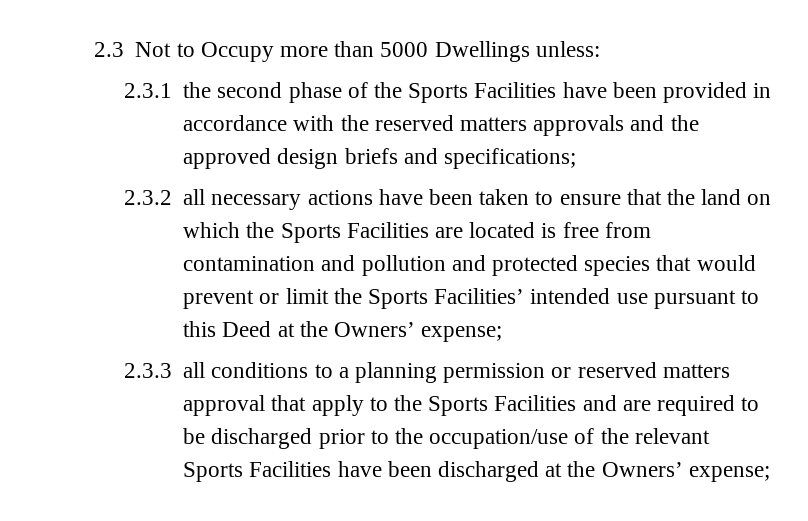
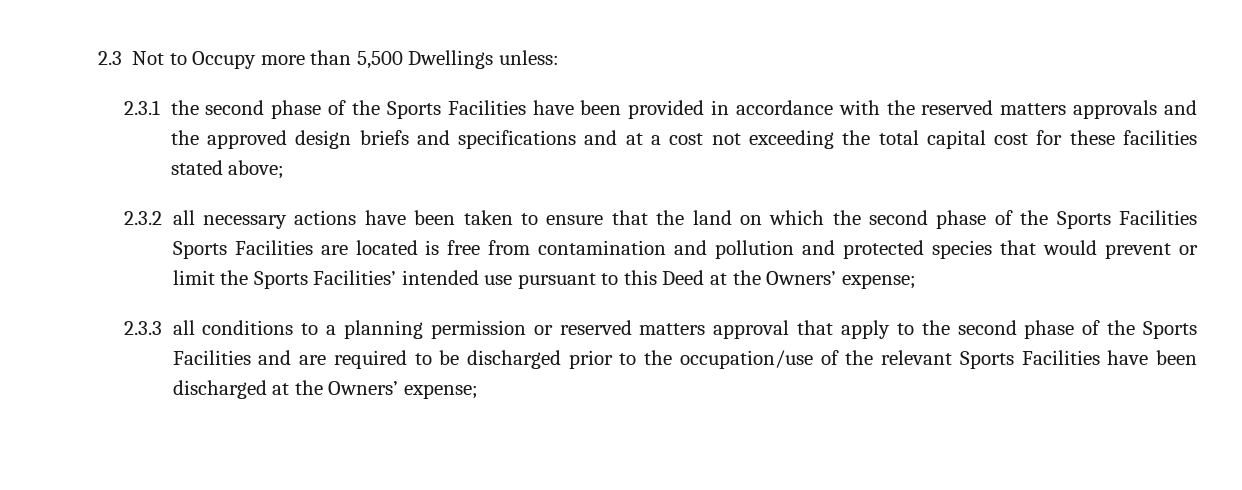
- 2.3 Not to Occupy more than 5000 Dwellings unless:
+ 2.3 Not to Occupy more than 5,500 Dwellings unless:
- 2.3.1 the second phase of the Sports Facilities have been provided in accordance with the reserved matters approvals and the approved design briefs and specifications;
+ 2.3.1 the second phase of the Sports Facilities have been provided in accordance with the reserved matters approvals and the approved design briefs and specifications and at a cost not exceeding the total capital cost for these facilities stated above;
- 2.3.2 all necessary actions have been taken to ensure that the land on which the Sports Facilities are located is free from contamination and pollution and protected species that would prevent or limit the Sports Facilities’ intended use pursuant to this Deed at the Owners’ expense;
+ 2.3.2 all necessary actions have been taken to ensure that the land on which the second phase of the Sports Facilities Sports Facilities are located is free from contamination and pollution and protected species that would prevent or limit the Sports Facilities’ intended use pursuant to this Deed at the Owners’ expense;
- 2.3.3 all conditions to a planning permission or reserved matters approval that apply to the Sports Facilities and are required to be discharged prior to the occupation/use of the relevant Sports Facilities have been discharged at the Owners’ expense;
+ 2.3.3 all conditions to a planning permission or reserved matters approval that apply to the second phase of the Sports Facilities and are required to be discharged prior to the occupation/use of the relevant Sports Facilities have been discharged at the Owners’ expense;

